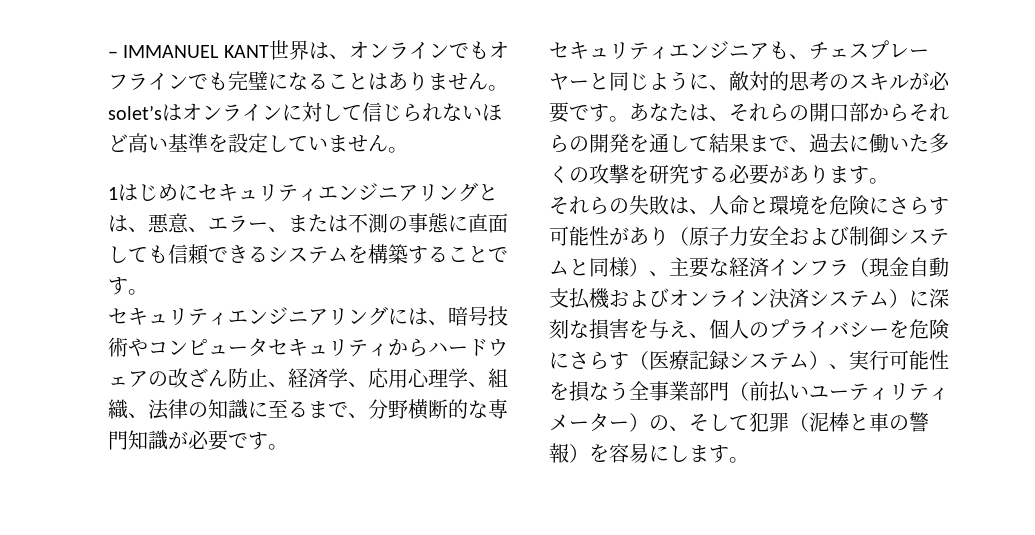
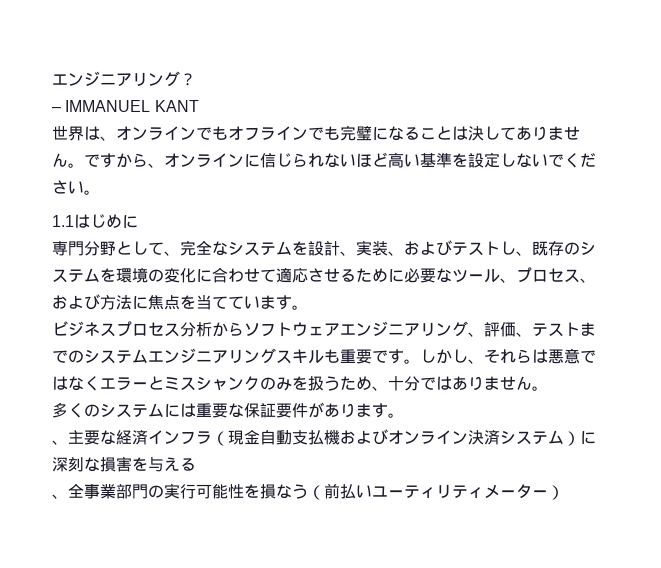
+ エンジニアリング？
- – IMMANUEL KANT世界は、オンラインでもオフラインでも完璧になることはありません。solet’sはオンラインに対して信じられないほど高い基準を設定していません。
- 1はじめにセキュリティエンジニアリングとは、悪意、エラー、または不測の事態に直面しても信頼できるシステムを構築することです。
- セキュリティエンジニアリングには、暗号技術やコンピュータセキュリティからハードウェアの改ざん防止、経済学、応用心理学、組織、法律の知識に至るまで、分野横断的な専門知識が必要です。
- セキュリティエンジニアも、チェスプレーヤーと同じように、敵対的思考のスキルが必要です。あなたは、それらの開口部からそれらの開発を通して結果まで、過去に働いた多くの攻撃を研究する必要があります。
- それらの失敗は、人命と環境を危険にさらす可能性があり（原子力安全および制御システムと同様）、主要な経済インフラ（現金自動支払機およびオンライン決済システム）に深刻な損害を与え、個人のプライバシーを危険にさらす（医療記録システム）、実行可能性を損なう全事業部門（前払いユーティリティメーター）の、そして犯罪（泥棒と車の警報）を容易にします。
+ – IMMANUEL KANT
+ 世界は、オンラインでもオフラインでも完璧になることは決してありません。ですから、オンラインに信じられないほど高い基準を設定しないでください。
+ 1.1はじめに
+ 専門分野として、完全なシステムを設計、実装、およびテストし、既存のシステムを環境の変化に合わせて適応させるために必要なツール、プロセス、および方法に焦点を当てています。
+ ビジネスプロセス分析からソフトウェアエンジニアリング、評価、テストまでのシステムエンジニアリングスキルも重要です。しかし、それらは悪意ではなくエラーとミスシャンクのみを扱うため、十分ではありません。
+ 多くのシステムには重要な保証要件があります。
+ 、主要な経済インフラ（現金自動支払機およびオンライン決済システム）に深刻な損害を与える
+ 、全事業部門の実行可能性を損なう（前払いユーティリティメーター）

